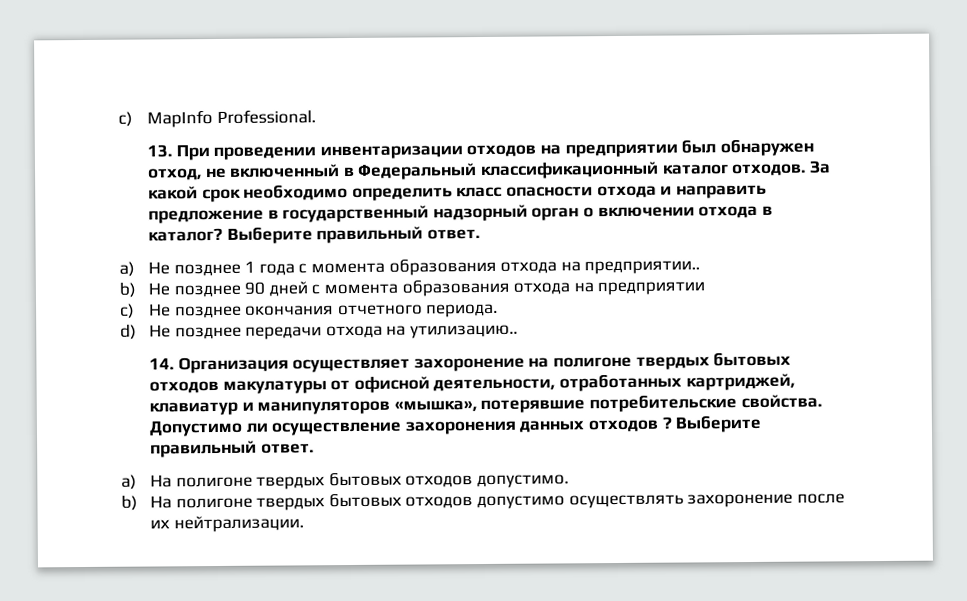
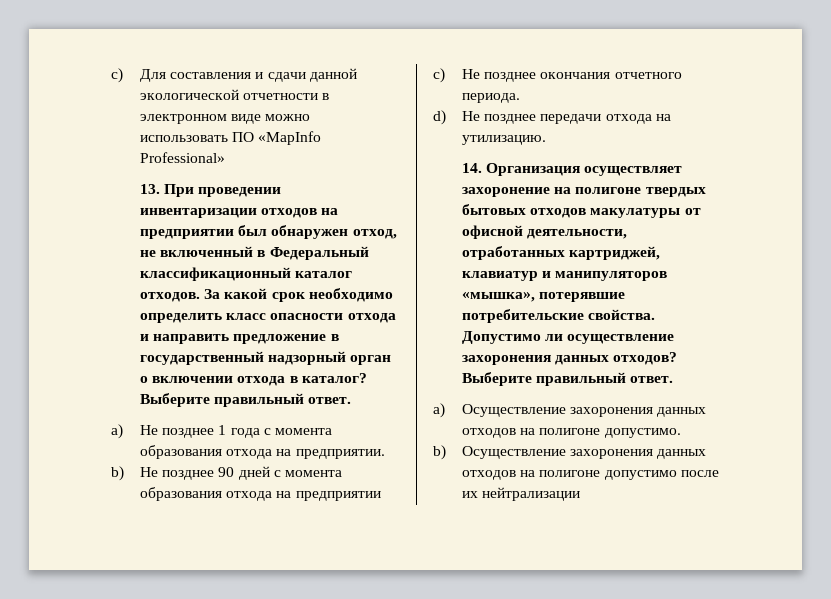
- c) MapInfo Professional.
+ c) Для составления и сдачи данной экологической отчетности в электронном виде можно использовать ПО «MapInfo Professional»
- a) Не позднее 1 года с момента образования отхода на предприятии..
+ a) Не позднее 1 года с момента образования отхода на предприятии.
- d) Не позднее передачи отхода на утилизацию..
+ d) Не позднее передачи отхода на утилизацию.
- Допустимо ли осуществление захоронения данных отходов ? Выберите правильный ответ.
- a) На полигоне твердых бытовых отходов допустимо.
- b) На полигоне твердых бытовых отходов допустимо осуществлять захоронение после их нейтрализации.
+ Допустимо ли осуществление захоронения данных отходов? Выберите правильный ответ.
+ a) Осуществление захоронения данных отходов на полигоне допустимо.
+ b) Осуществление захоронения данных отходов на полигоне допустимо после их нейтрализации

